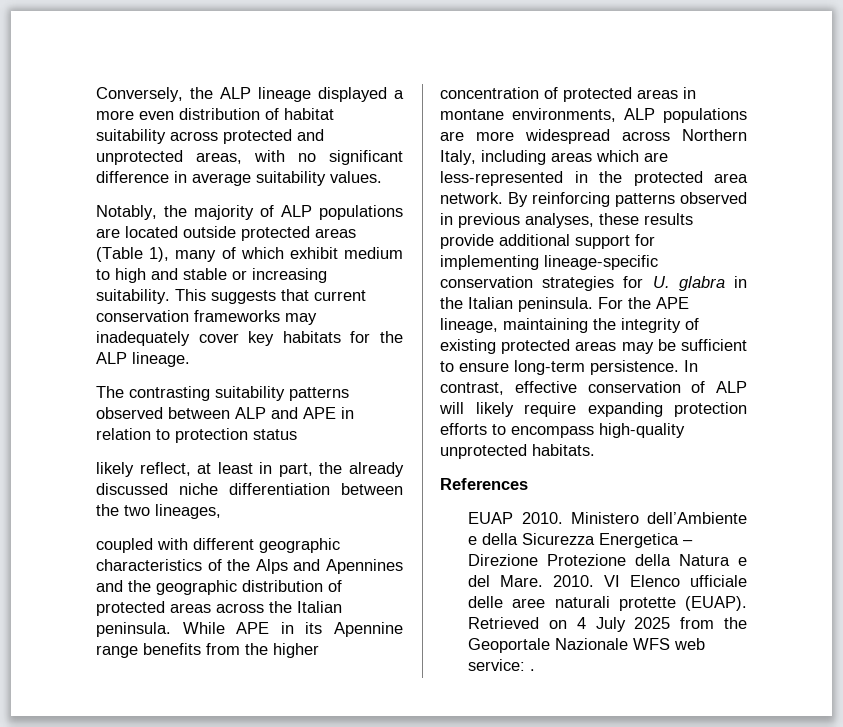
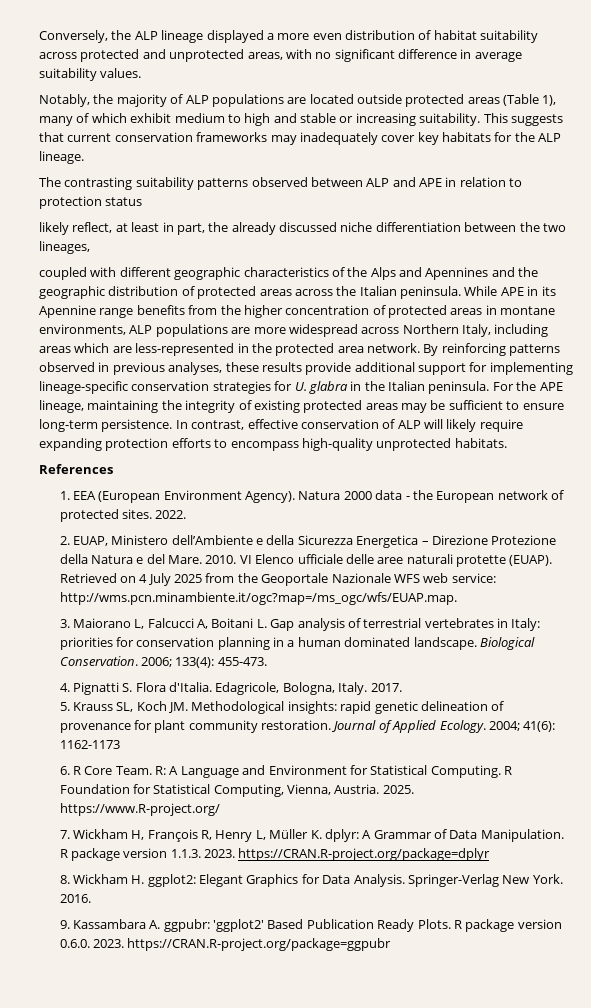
- EUAP 2010. Ministero dell’Ambiente e della Sicurezza Energetica – Direzione Protezione della Natura e del Mare.
+ 1. EEA (European Environment Agency). Natura 2000 data - the European network of protected sites. 2022.
+ 2. EUAP, Ministero dell’Ambiente e della Sicurezza Energetica – Direzione Protezione della Natura e del Mare.
- Retrieved on 4 July 2025 from the Geoportale Nazionale WFS web service: .
+ Retrieved on 4 July 2025 from the Geoportale Nazionale WFS web service: http://wms.pcn.minambiente.it/ogc?map=/ms_ogc/wfs/EUAP.map.
+ 3. Maiorano L, Falcucci A, Boitani L. Gap analysis of terrestrial vertebrates in Italy: priorities for conservation planning in a human dominated landscape. Biological Conservation. 2006; 133(4): 455-473.
+ 4. Pignatti S. Flora d'Italia. Edagricole, Bologna, Italy. 2017.
+ 5. Krauss SL, Koch JM. Methodological insights: rapid genetic delineation of provenance for plant community restoration. Journal of Applied Ecology. 2004; 41(6): 1162-1173
+ 6. R Core Team. R: A Language and Environment for Statistical Computing. R Foundation for Statistical Computing, Vienna, Austria. 2025. https://www.R-project.org/
+ 7. Wickham H, François R, Henry L, Müller K. dplyr: A Grammar of Data Manipulation. R package version 1.1.3. 2023. https://CRAN.R-project.org/package=dplyr
+ 8. Wickham H. ggplot2: Elegant Graphics for Data Analysis. Springer-Verlag New York. 2016.
+ 9. Kassambara A. ggpubr: 'ggplot2' Based Publication Ready Plots. R package version 0.6.0. 2023. https://CRAN.R-project.org/package=ggpubr

